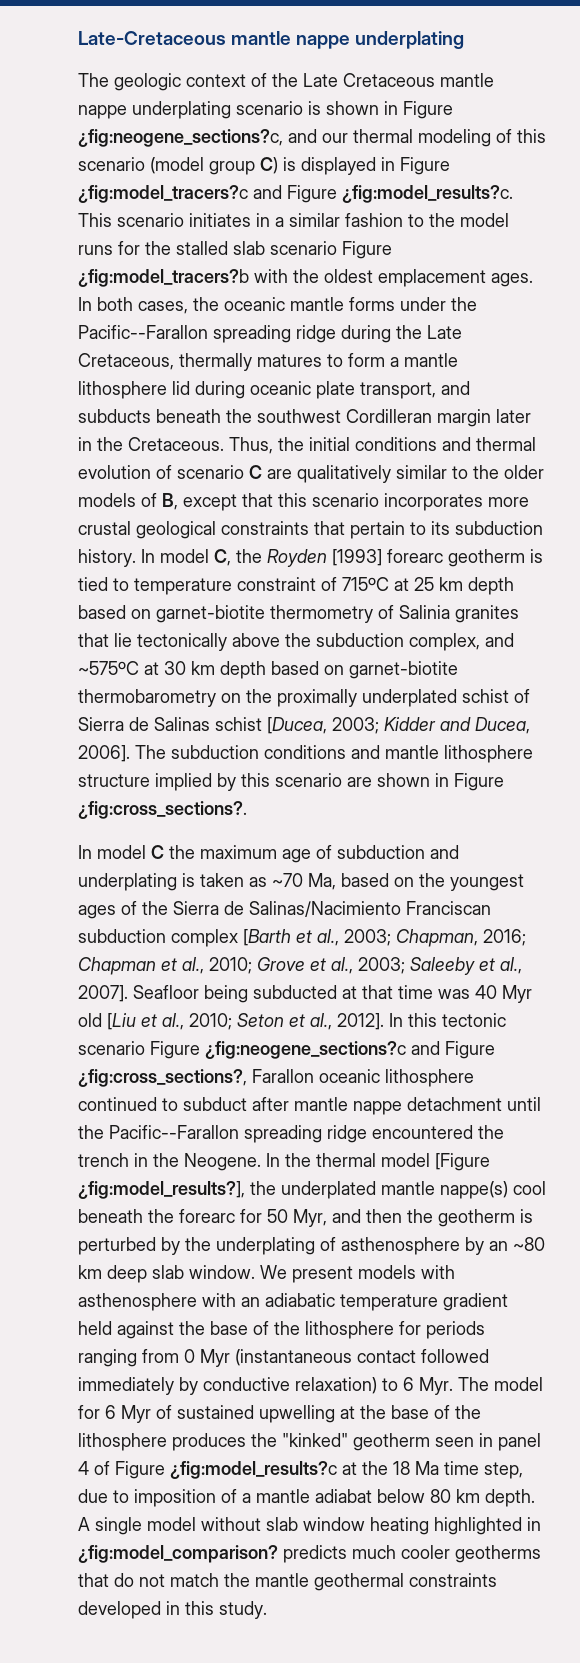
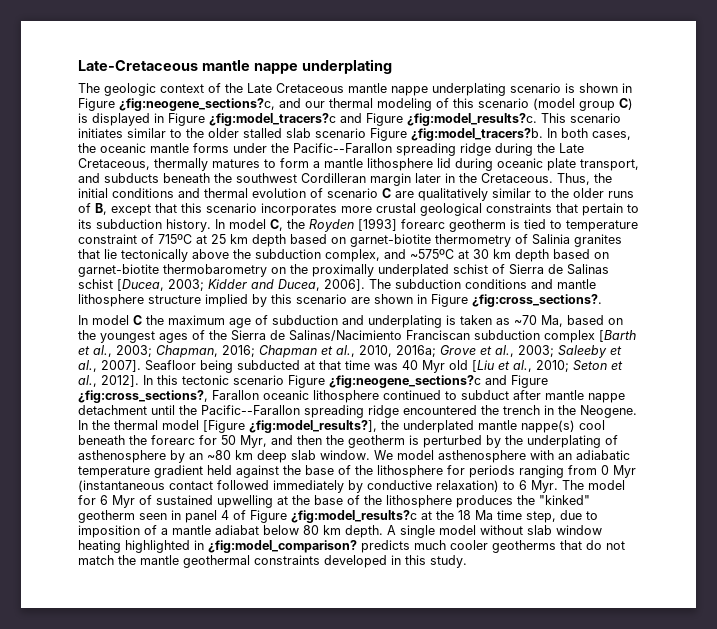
- This scenario initiates in a similar fashion to the model runs for the stalled slab scenario Figure ¿fig:model_tracers?b with the oldest emplacement ages.
+ This scenario initiates similar to the older stalled slab scenario Figure ¿fig:model_tracers?b.
- Thus, the initial conditions and thermal evolution of scenario C are qualitatively similar to the older models of B, except that this scenario incorporates more crustal geological constraints that pertain to its subduction history.
+ Thus, the initial conditions and thermal evolution of scenario C are qualitatively similar to the older runs of B, except that this scenario incorporates more crustal geological constraints that pertain to its subduction history.
- In model C the maximum age of subduction and underplating is taken as ~70 Ma, based on the youngest ages of the Sierra de Salinas/Nacimiento Franciscan subduction complex [Barth et al., 2003; Chapman, 2016; Chapman et al., 2010; Grove et al., 2003; Saleeby et al., 2007].
+ In model C the maximum age of subduction and underplating is taken as ~70 Ma, based on the youngest ages of the Sierra de Salinas/Nacimiento Franciscan subduction complex [Barth et al., 2003; Chapman, 2016; Chapman et al., 2010, 2016a; Grove et al., 2003; Saleeby et al., 2007].
- We present models with asthenosphere with an adiabatic temperature gradient held against the base of the lithosphere for periods ranging from 0 Myr (instantaneous contact followed immediately by conductive relaxation) to 6 Myr. The model for 6 Myr of sustained upwelling at the base of the lithosphere produces the "kinked" geotherm seen in panel 4 of Figure ¿fig:model_results?c at the 18 Ma time step, due to imposition of a mantle adiabat below 80 km depth.
+ We model asthenosphere with an adiabatic temperature gradient held against the base of the lithosphere for periods ranging from 0 Myr (instantaneous contact followed immediately by conductive relaxation) to 6 Myr. The model for 6 Myr of sustained upwelling at the base of the lithosphere produces the "kinked" geotherm seen in panel 4 of Figure ¿fig:model_results?c at the 18 Ma time step, due to imposition of a mantle adiabat below 80 km depth.

